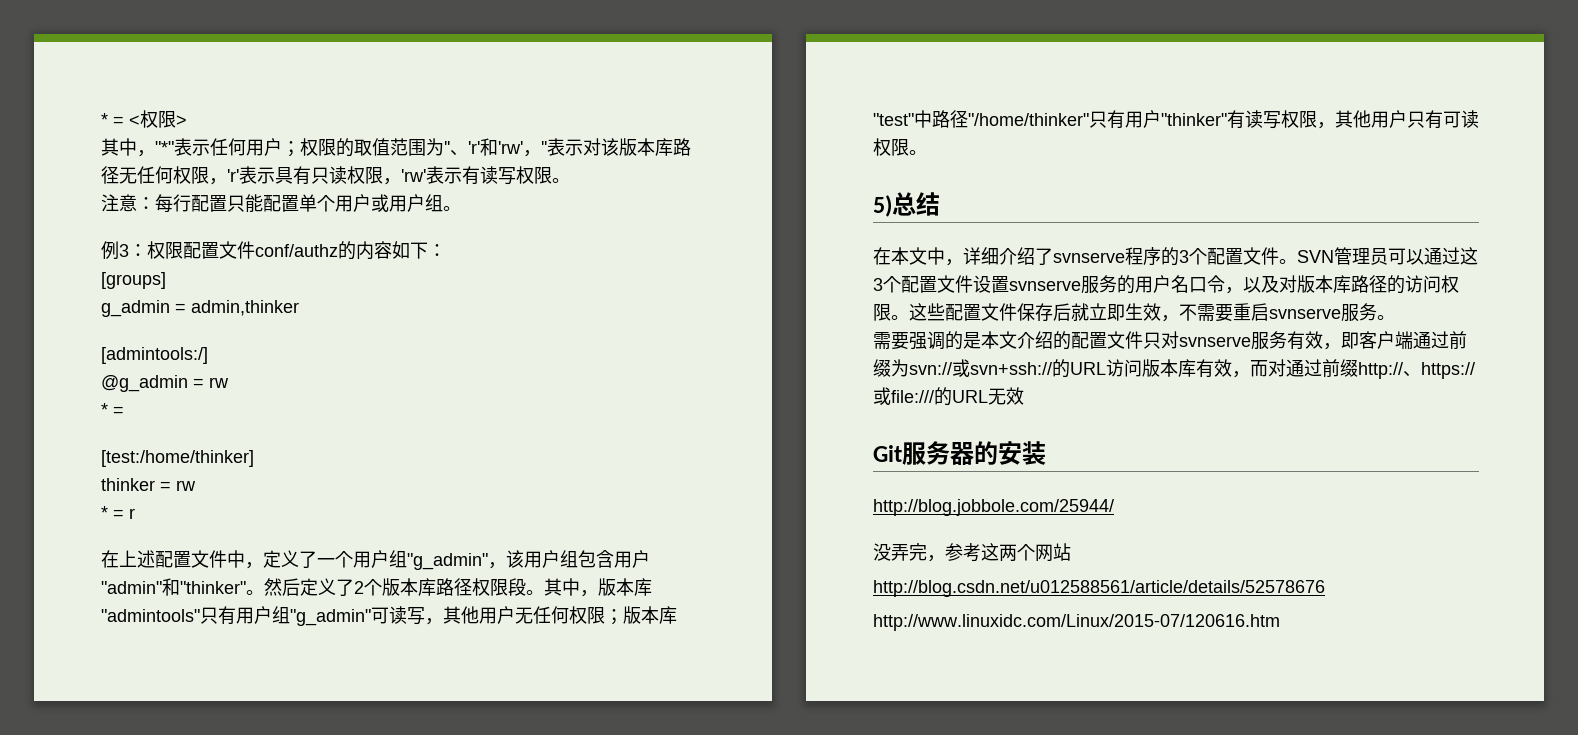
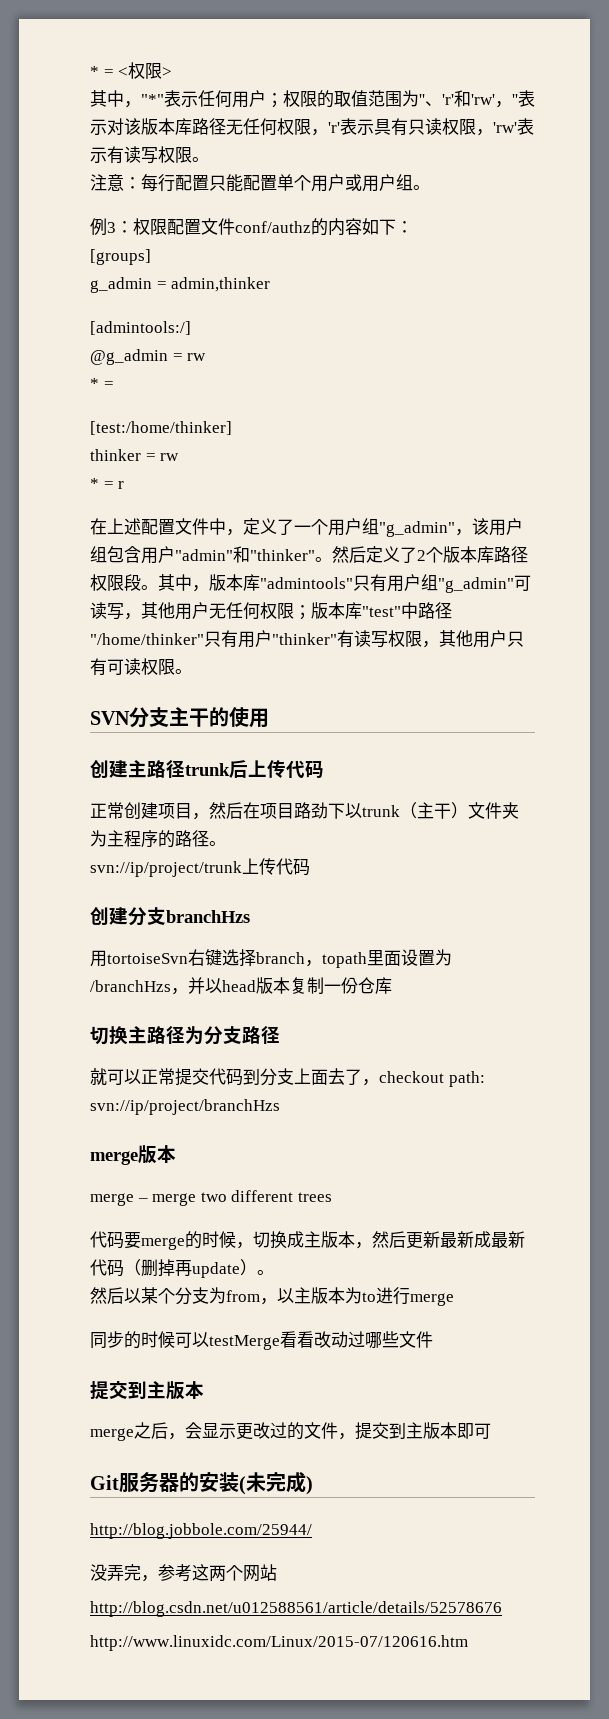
- 5)总结
- 在本文中，详细介绍了svnserve程序的3个配置文件。SVN管理员可以通过这3个配置文件设置svnserve服务的用户名口令，以及对版本库路径的访问权限。这些配置文件保存后就立即生效，不需要重启svnserve服务。
- 需要强调的是本文介绍的配置文件只对svnserve服务有效，即客户端通过前缀为svn://或svn+ssh://的URL访问版本库有效，而对通过前缀http://、https://或file:///的URL无效
+ SVN分支主干的使用
+ 创建主路径trunk后上传代码
+ 正常创建项目，然后在项目路劲下以trunk（主干）文件夹为主程序的路径。
+ svn://ip/project/trunk上传代码
+ 创建分支branchHzs
+ 用tortoiseSvn右键选择branch，topath里面设置为/branchHzs，并以head版本复制一份仓库
+ 切换主路径为分支路径
+ 就可以正常提交代码到分支上面去了，checkout path: svn://ip/project/branchHzs
+ merge版本
+ merge – merge two different trees
+ 代码要merge的时候，切换成主版本，然后更新最新成最新代码（删掉再update）。
+ 然后以某个分支为from，以主版本为to进行merge
+ 同步的时候可以testMerge看看改动过哪些文件
+ 提交到主版本
+ merge之后，会显示更改过的文件，提交到主版本即可
- Git服务器的安装
+ Git服务器的安装(未完成)

